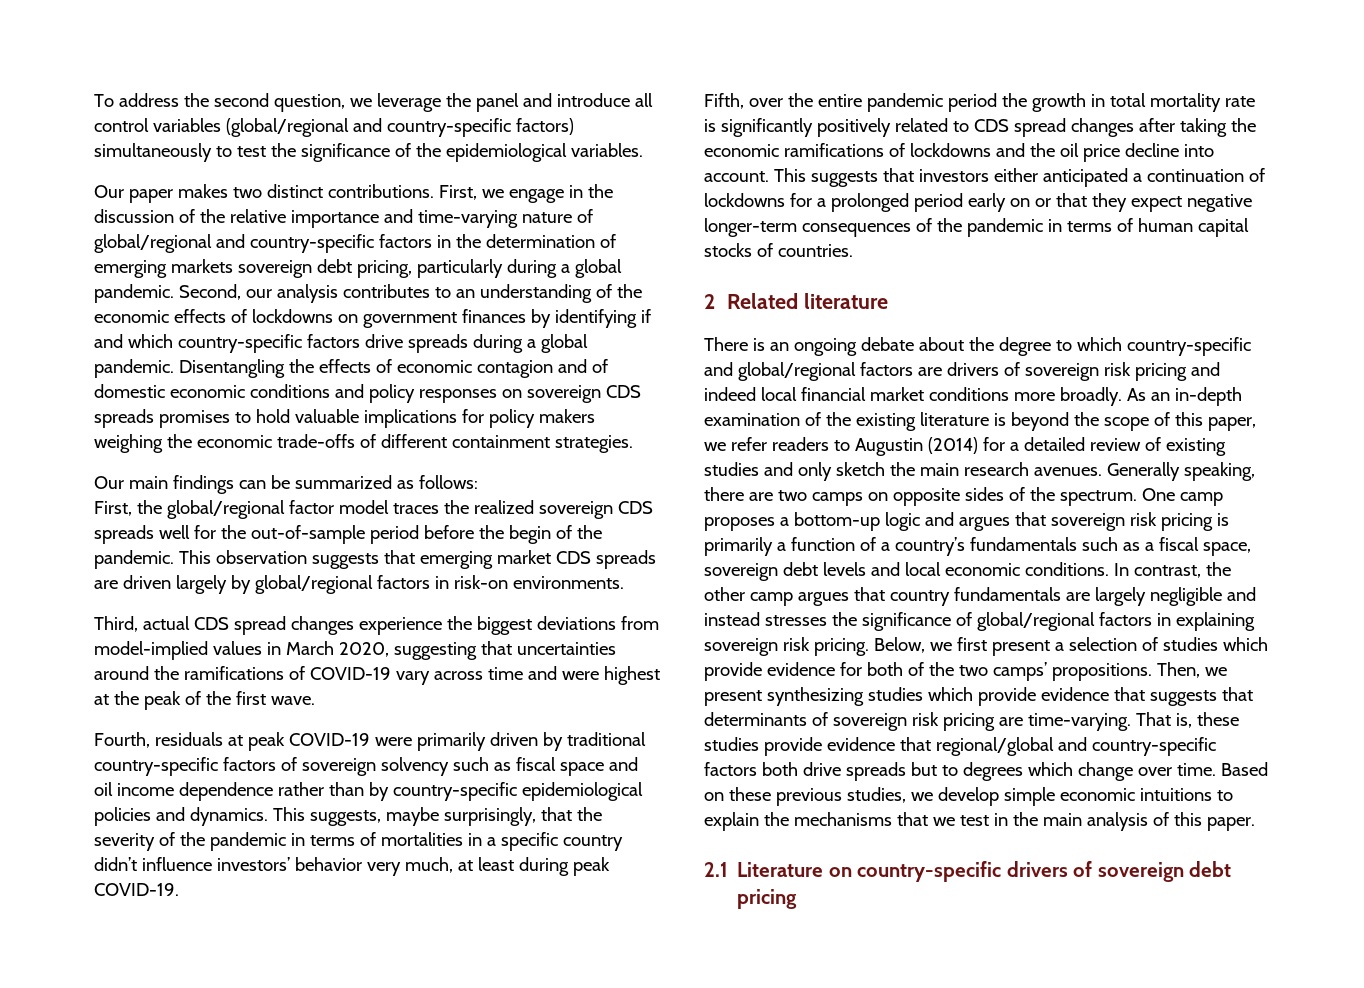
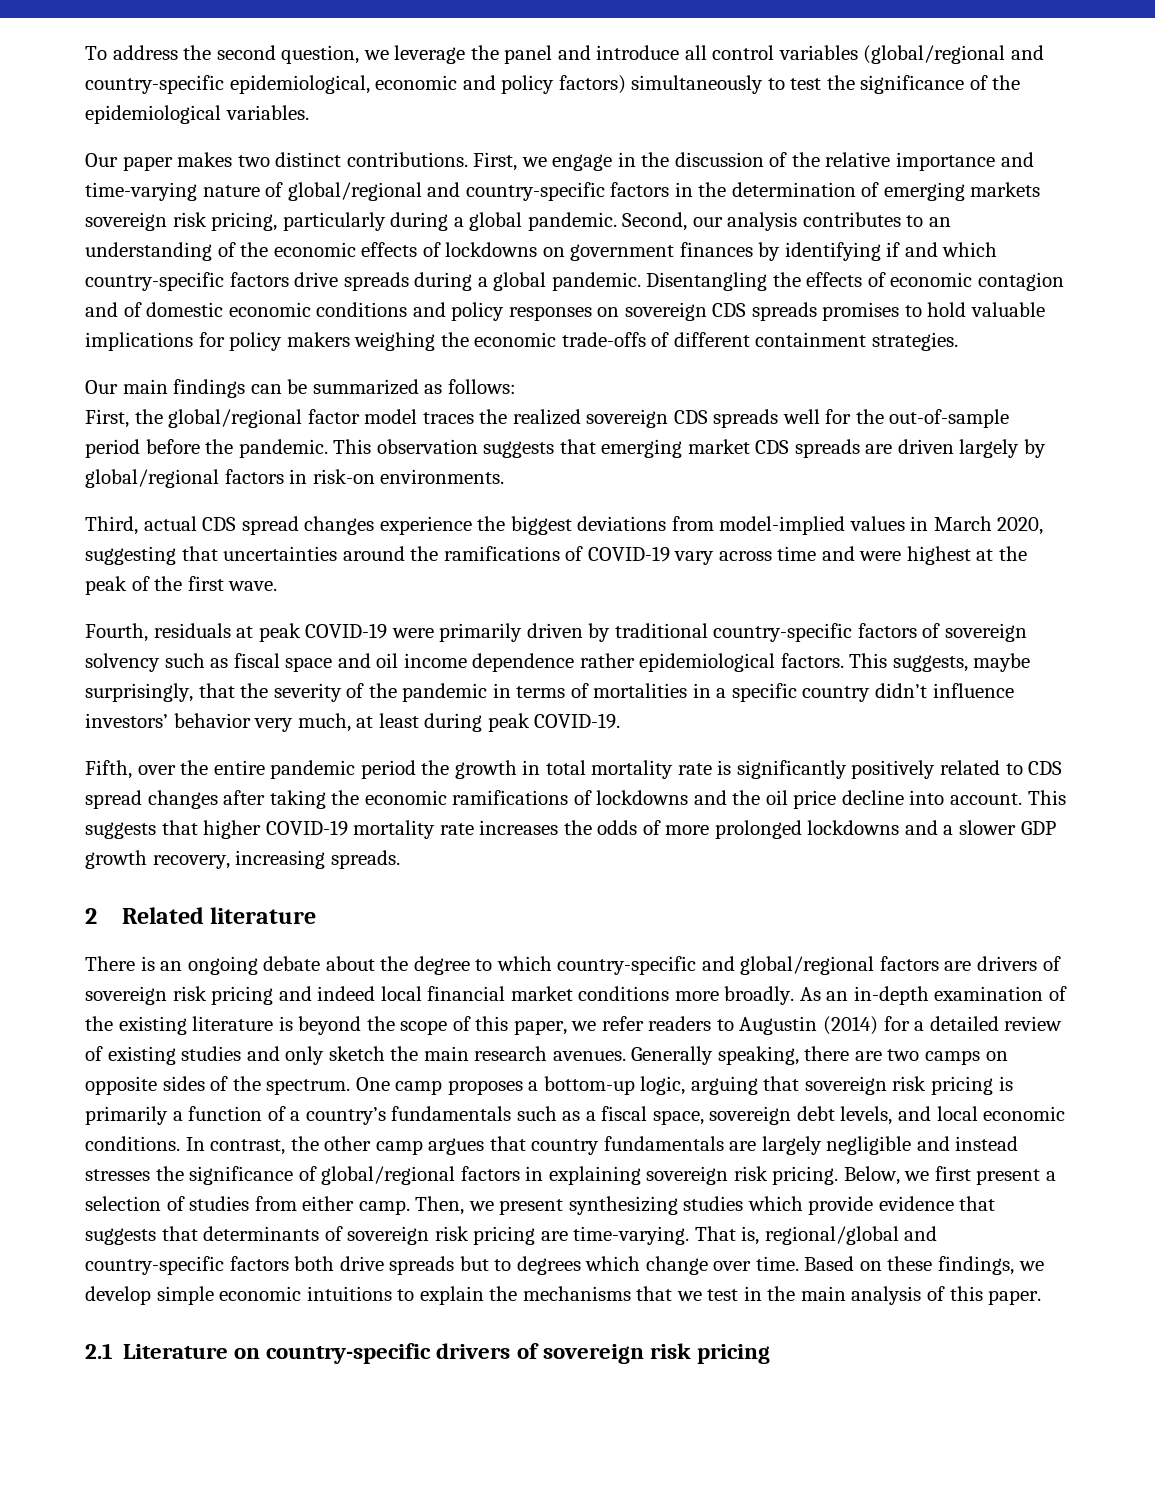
- To address the second question, we leverage the panel and introduce all control variables (global/regional and country-specific factors) simultaneously to test the significance of the epidemiological variables.
+ To address the second question, we leverage the panel and introduce all control variables (global/regional and country-specific epidemiological, economic and policy factors) simultaneously to test the significance of the epidemiological variables.
- First, we engage in the discussion of the relative importance and time-varying nature of global/regional and country-specific factors in the determination of emerging markets sovereign debt pricing, particularly during a global pandemic.
+ First, we engage in the discussion of the relative importance and time-varying nature of global/regional and country-specific factors in the determination of emerging markets sovereign risk pricing, particularly during a global pandemic.
- First, the global/regional factor model traces the realized sovereign CDS spreads well for the out-of-sample period before the begin of the pandemic.
+ First, the global/regional factor model traces the realized sovereign CDS spreads well for the out-of-sample period before the pandemic.
- Fourth, residuals at peak COVID-19 were primarily driven by traditional country-specific factors of sovereign solvency such as fiscal space and oil income dependence rather than by country-specific epidemiological policies and dynamics.
+ Fourth, residuals at peak COVID-19 were primarily driven by traditional country-specific factors of sovereign solvency such as fiscal space and oil income dependence rather epidemiological factors.
- This suggests that investors either anticipated a continuation of lockdowns for a prolonged period early on or that they expect negative longer-term consequences of the pandemic in terms of human capital stocks of countries.
+ This suggests that higher COVID-19 mortality rate increases the odds of more prolonged lockdowns and a slower GDP growth recovery, increasing spreads.
- One camp proposes a bottom-up logic and argues that sovereign risk pricing is primarily a function of a country’s fundamentals such as a fiscal space, sovereign debt levels and local economic conditions.
+ One camp proposes a bottom-up logic, arguing that sovereign risk pricing is primarily a function of a country’s fundamentals such as a fiscal space, sovereign debt levels, and local economic conditions.
- Below, we first present a selection of studies which provide evidence for both of the two camps’ propositions.
+ Below, we first present a selection of studies from either camp.
- That is, these studies provide evidence that regional/global and country-specific factors both drive spreads but to degrees which change over time.
+ That is, regional/global and country-specific factors both drive spreads but to degrees which change over time.
- Based on these previous studies, we develop simple economic intuitions to explain the mechanisms that we test in the main analysis of this paper.
+ Based on these findings, we develop simple economic intuitions to explain the mechanisms that we test in the main analysis of this paper.
- 2.1 Literature on country-specific drivers of sovereign debt pricing
+ 2.1 Literature on country-specific drivers of sovereign risk pricing

